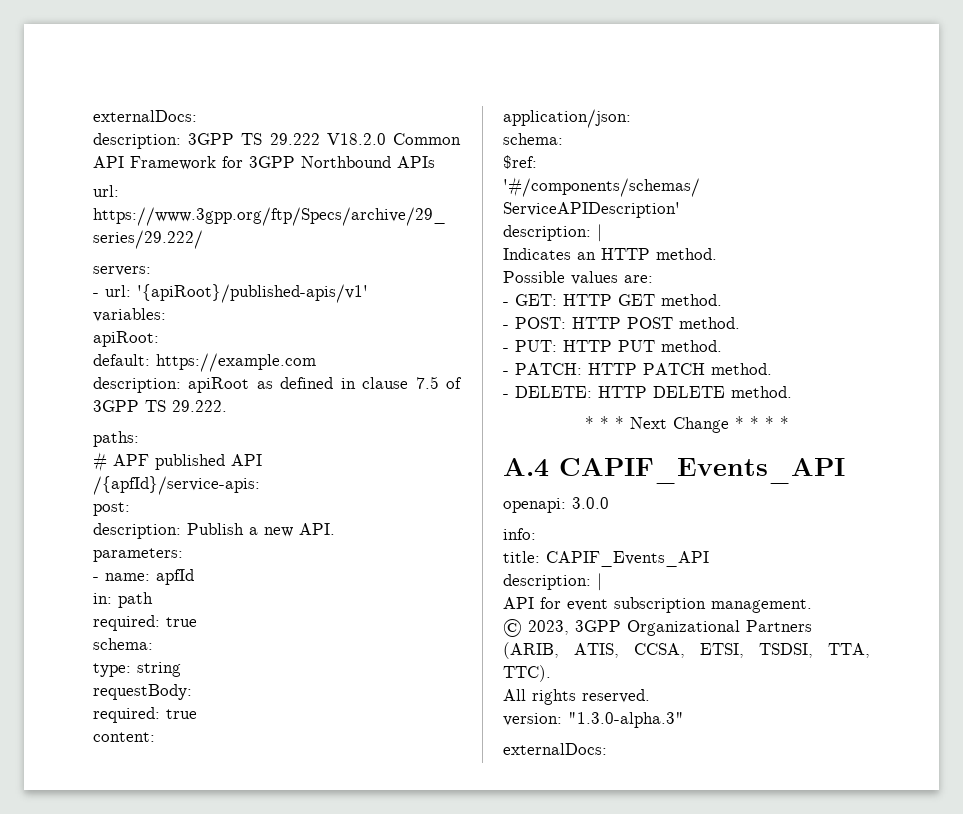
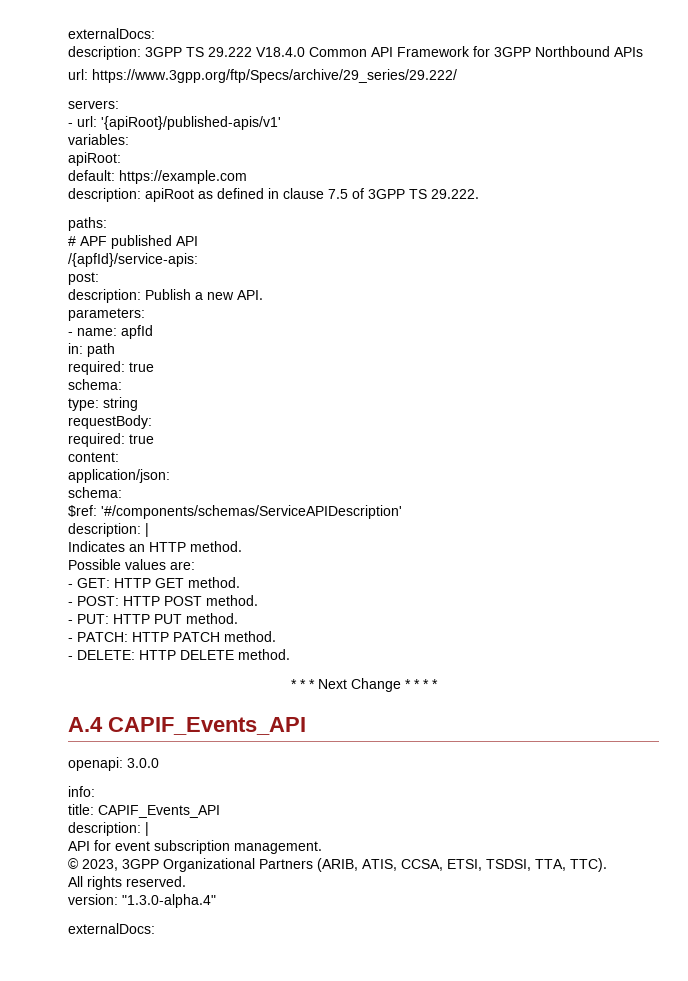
- description: 3GPP TS 29.222 V18.2.0 Common API Framework for 3GPP Northbound APIs
+ description: 3GPP TS 29.222 V18.4.0 Common API Framework for 3GPP Northbound APIs
- version: "1.3.0-alpha.3"
+ version: "1.3.0-alpha.4"

